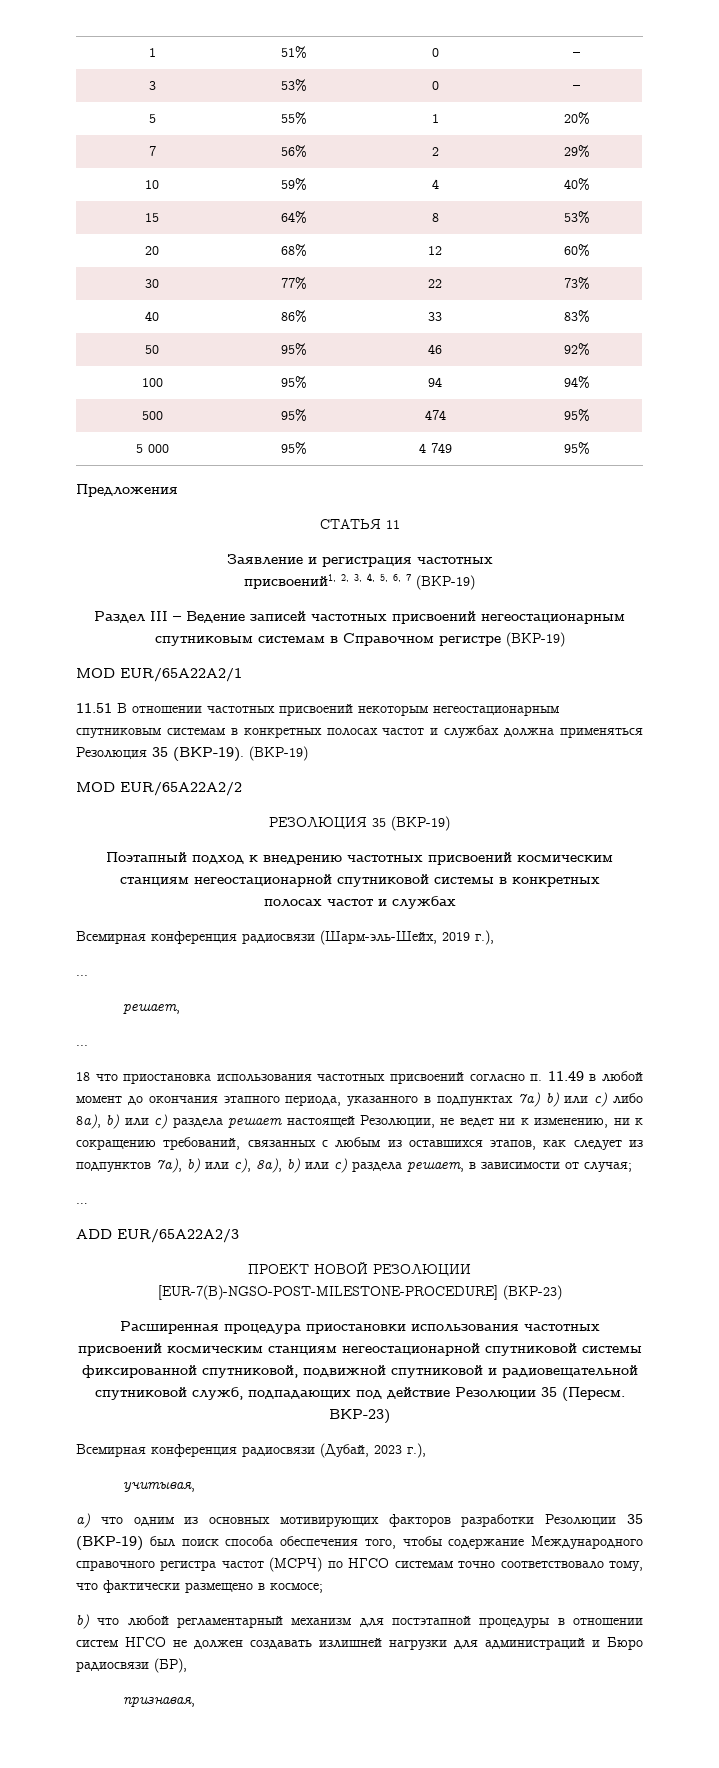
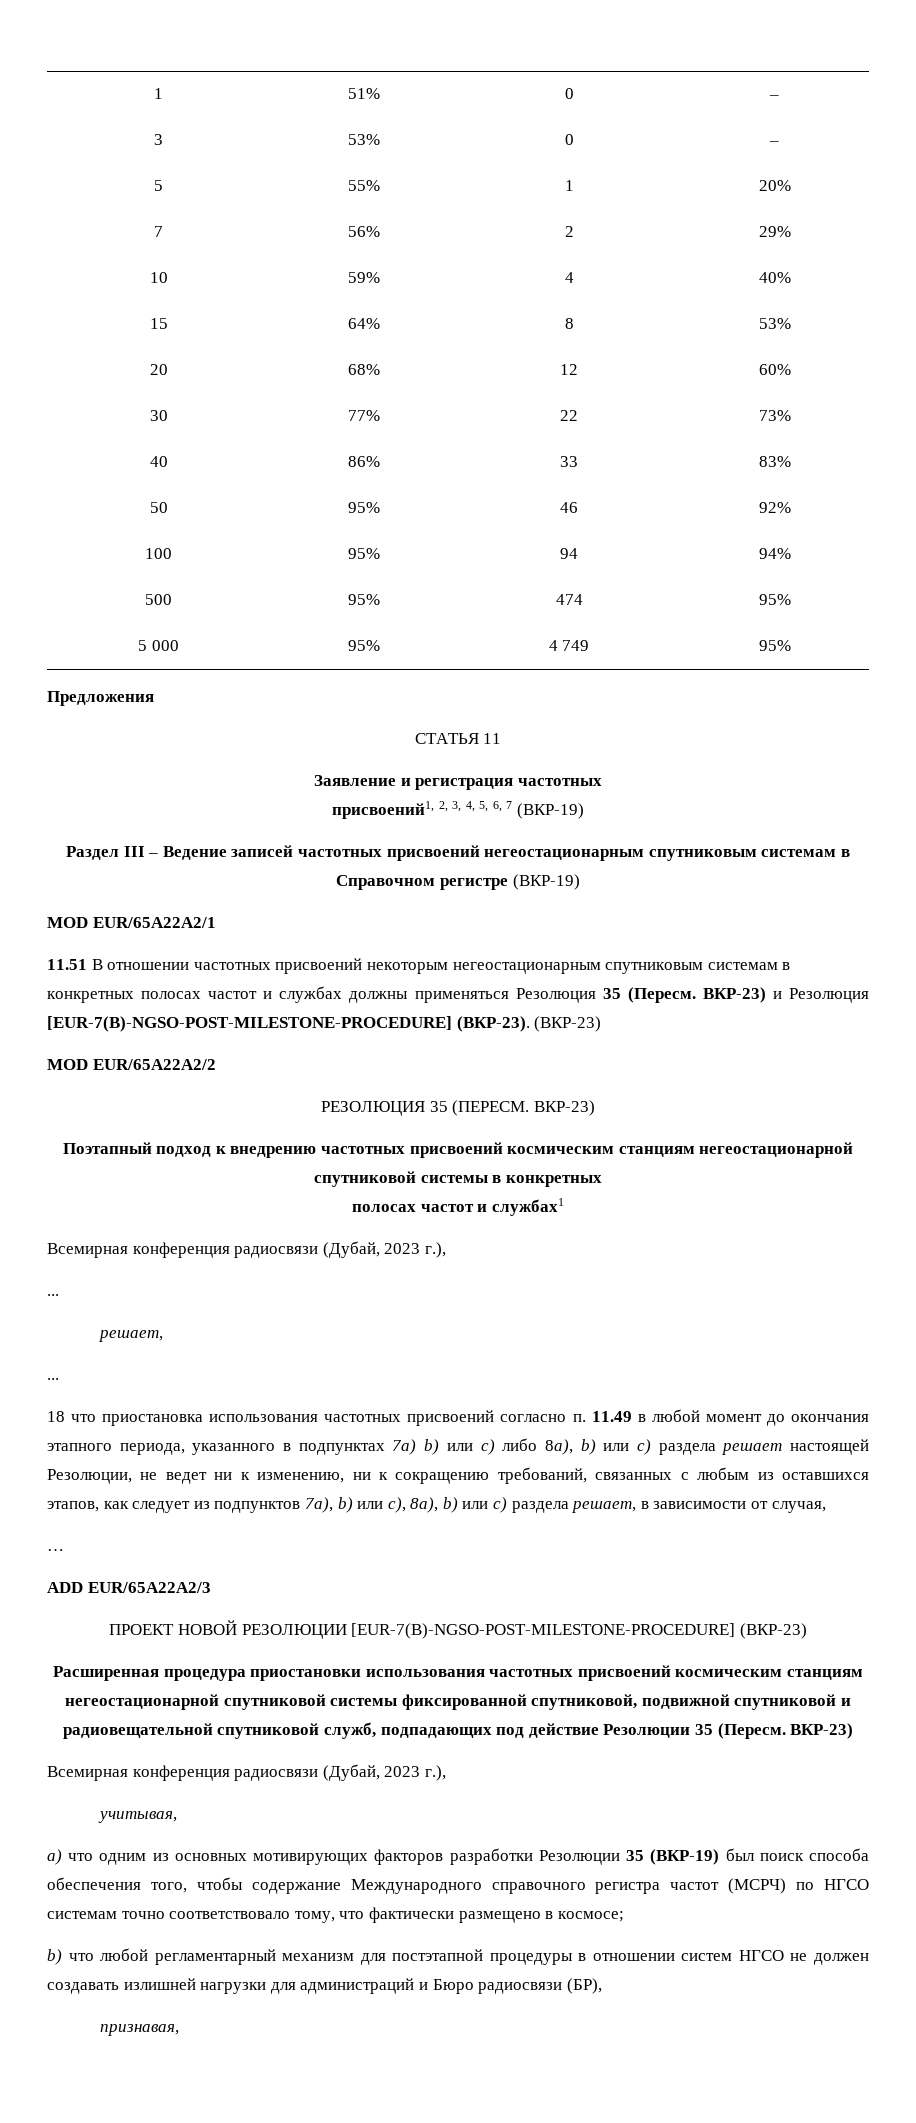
- 11.51 В отношении частотных присвоений некоторым негеостационарным спутниковым системам в конкретных полосах частот и службах должна применяться Резолюция 35 (ВКР-19). (ВКР-19)
+ 11.51 В отношении частотных присвоений некоторым негеостационарным спутниковым системам в конкретных полосах частот и службах должны применяться Резолюция 35 (Пересм. ВКР-23) и Резолюция [EUR-7(B)-NGSO-POST-MILESTONE-PROCEDURE] (ВКР-23). (ВКР-23)
- РЕЗОЛЮЦИЯ 35 (ВКР-19)
+ РЕЗОЛЮЦИЯ 35 (ПЕРЕСМ. ВКР-23)
  Поэтапный подход к внедрению частотных присвоений космическим станциям негеостационарной спутниковой системы в конкретных
- полосах частот и службах
- Всемирная конференция радиосвязи (Шарм-эль-Шейх, 2019 г.),
+ полосах частот и службах1
+ Всемирная конференция радиосвязи (Дубай, 2023 г.),
- 18 что приостановка использования частотных присвоений согласно п. 11.49 в любой момент до окончания этапного периода, указанного в подпунктах 7a) b) или c) либо 8a), b) или c) раздела решает настоящей Резолюции, не ведет ни к изменению, ни к сокращению требований, связанных с любым из оставшихся этапов, как следует из подпунктов 7a), b) или c), 8a), b) или c) раздела решает, в зависимости от случая;
+ 18 что приостановка использования частотных присвоений согласно п. 11.49 в любой момент до окончания этапного периода, указанного в подпунктах 7a) b) или c) либо 8a), b) или c) раздела решает настоящей Резолюции, не ведет ни к изменению, ни к сокращению требований, связанных с любым из оставшихся этапов, как следует из подпунктов 7a), b) или c), 8a), b) или c) раздела решает, в зависимости от случая,

